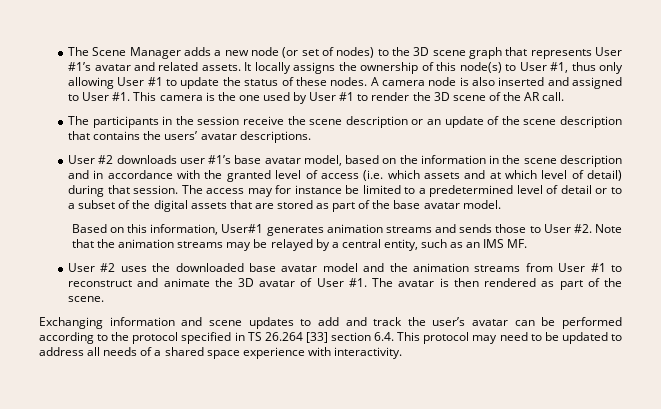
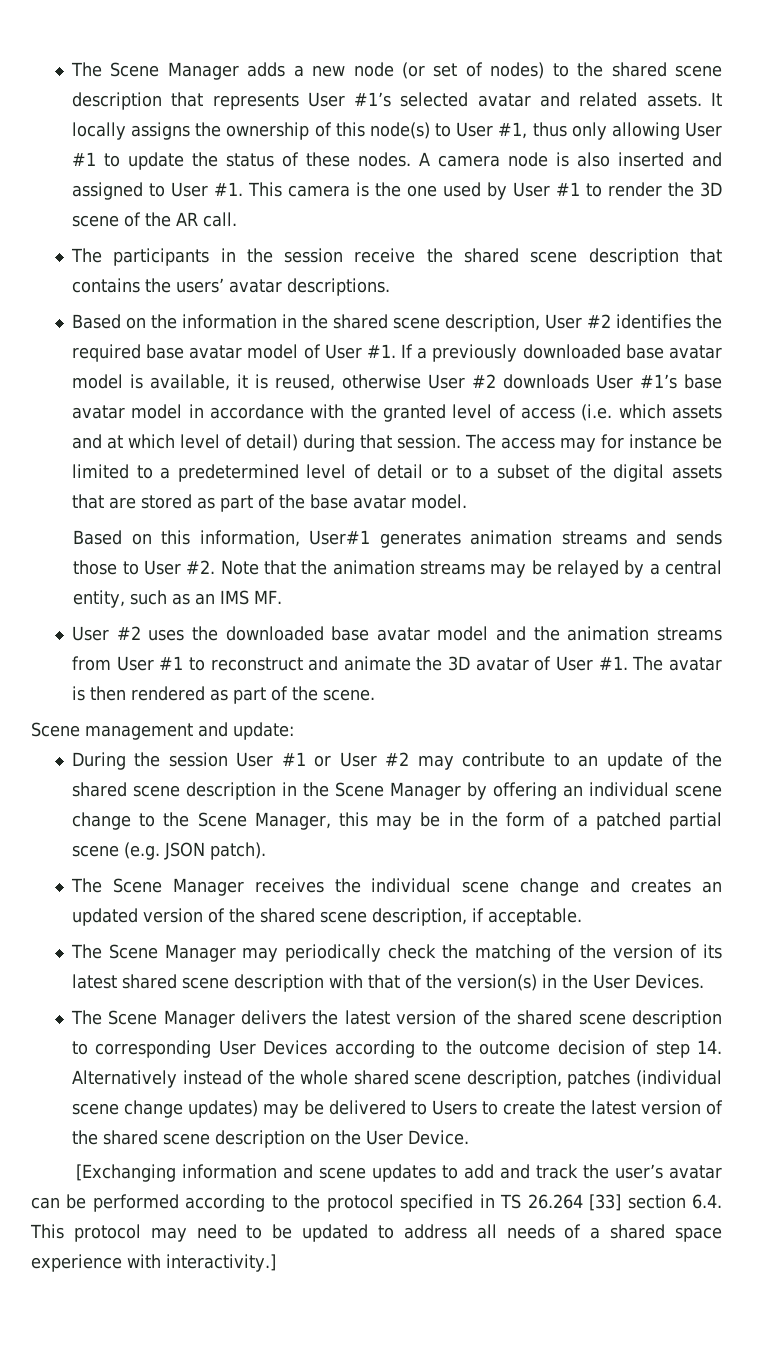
- The Scene Manager adds a new node (or set of nodes) to the 3D scene graph that represents User #1’s avatar and related assets.
+ The Scene Manager adds a new node (or set of nodes) to the shared scene description that represents User #1’s selected avatar and related assets.
- The participants in the session receive the scene description or an update of the scene description that contains the users’ avatar descriptions.
+ The participants in the session receive the shared scene description that contains the users’ avatar descriptions.
- User #2 downloads user #1’s base avatar model, based on the information in the scene description and in accordance with the granted level of access (i.e. which assets and at which level of detail) during that session.
+ Based on the information in the shared scene description, User #2 identifies the required base avatar model of User #1. If a previously downloaded base avatar model is available, it is reused, otherwise User #2 downloads User #1’s base avatar model in accordance with the granted level of access (i.e. which assets and at which level of detail) during that session.
- Exchanging information and scene updates to add and track the user’s avatar can be performed according to the protocol specified in TS 26.264 [33] section 6.4. This protocol may need to be updated to address all needs of a shared space experience with interactivity.
+ Scene management and update:
+ During the session User #1 or User #2 may contribute to an update of the shared scene description in the Scene Manager by offering an individual scene change to the Scene Manager, this may be in the form of a patched partial scene (e.g. JSON patch).
+ The Scene Manager receives the individual scene change and creates an updated version of the shared scene description, if acceptable.
+ The Scene Manager may periodically check the matching of the version of its latest shared scene description with that of the version(s) in the User Devices.
+ The Scene Manager delivers the latest version of the shared scene description to corresponding User Devices according to the outcome decision of step 14. Alternatively instead of the whole shared scene description, patches (individual scene change updates) may be delivered to Users to create the latest version of the shared scene description on the User Device.
+ [Exchanging information and scene updates to add and track the user’s avatar can be performed according to the protocol specified in TS 26.264 [33] section 6.4. This protocol may need to be updated to address all needs of a shared space experience with interactivity.]

